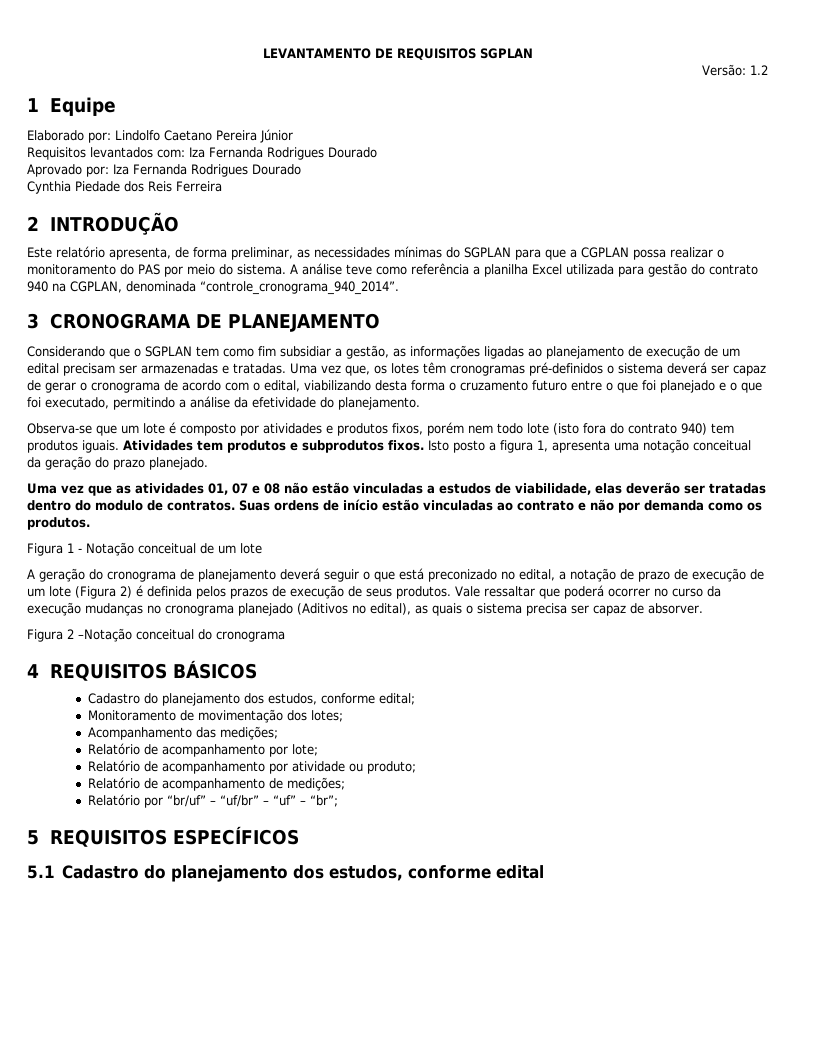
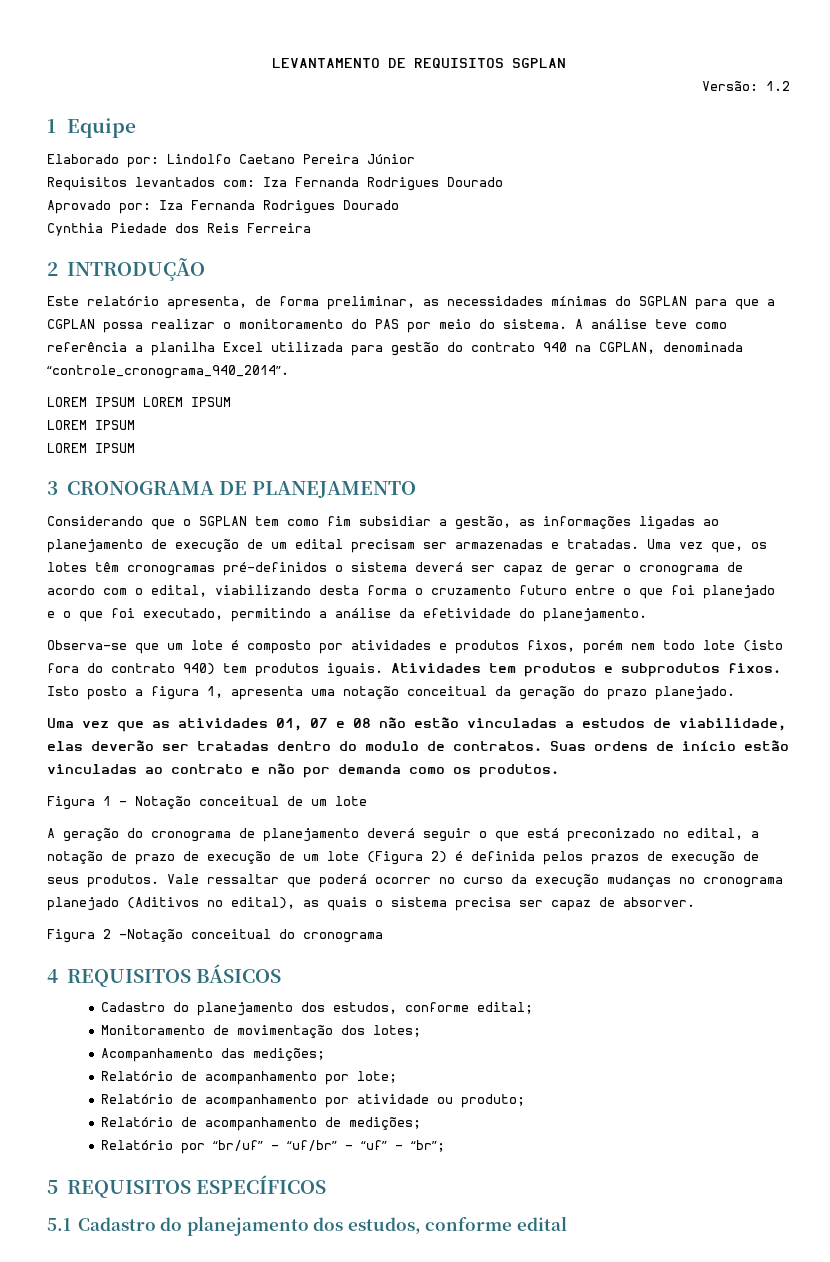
+ LOREM IPSUM LOREM IPSUM
+ LOREM IPSUM
+ LOREM IPSUM

